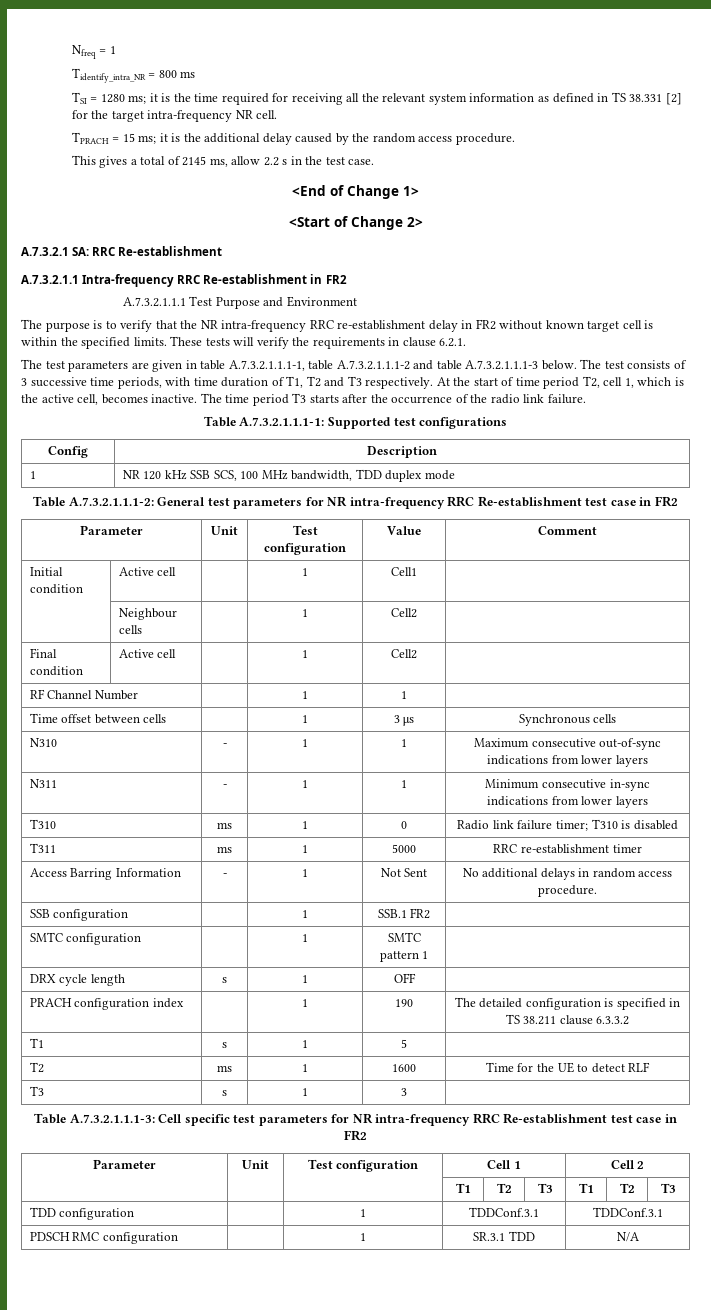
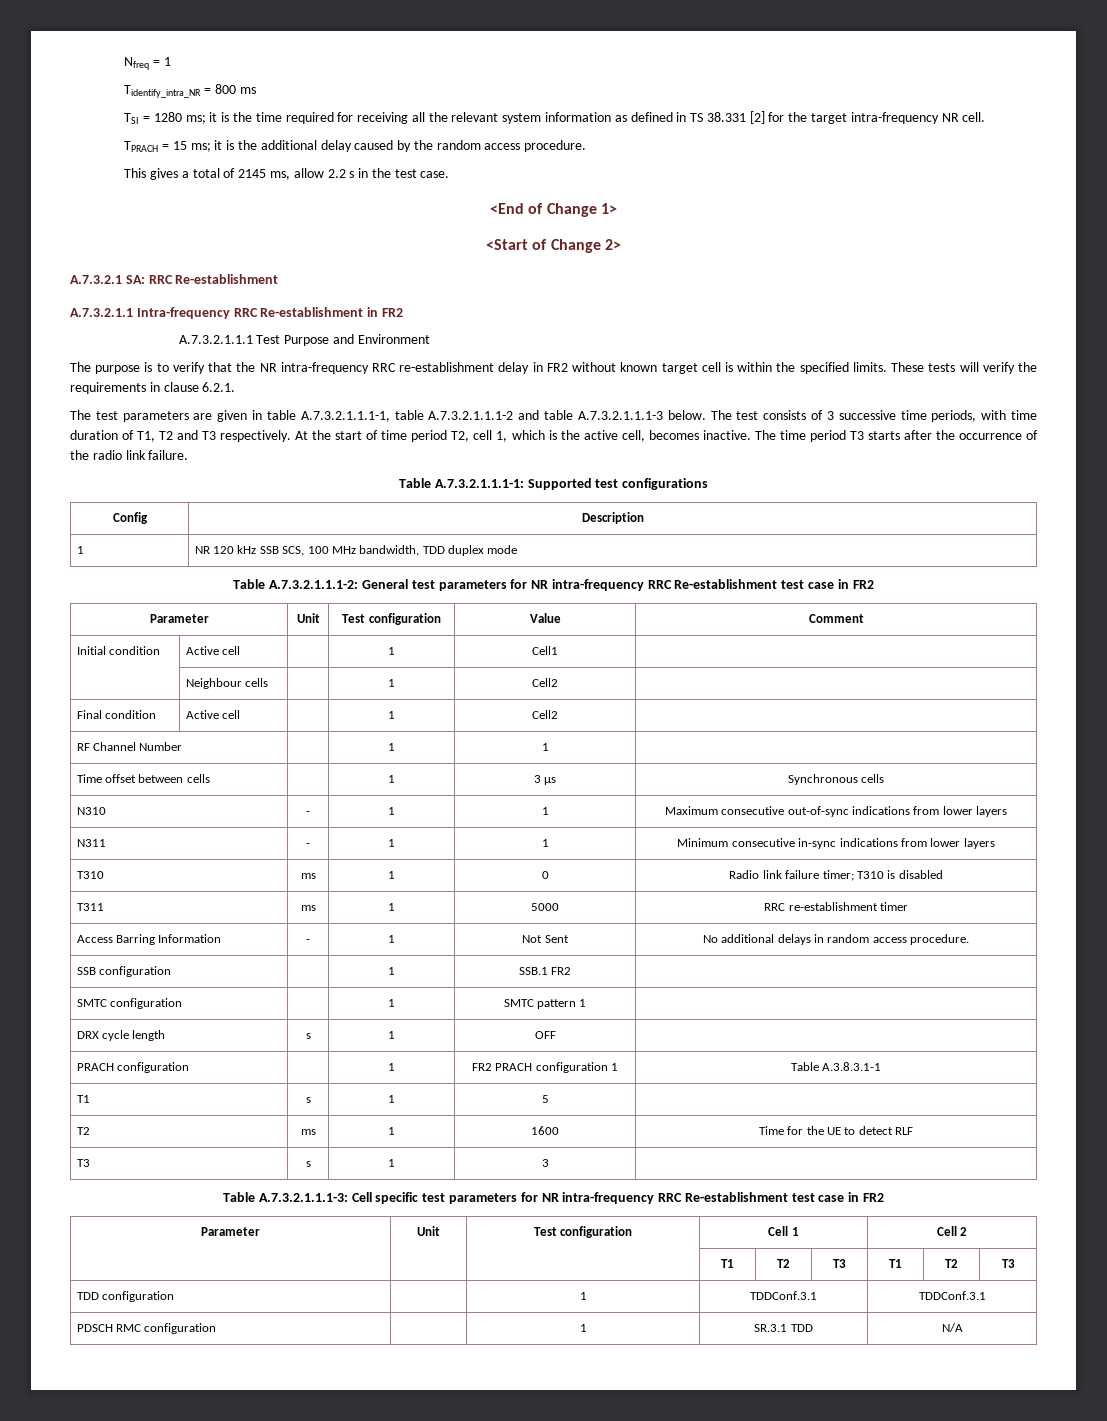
- PRACH configuration index | | 1 | 190 | The detailed configuration is specified in TS 38.211 clause 6.3.3.2
+ PRACH configuration | | 1 | FR2 PRACH configuration 1 | Table A.3.8.3.1-1

